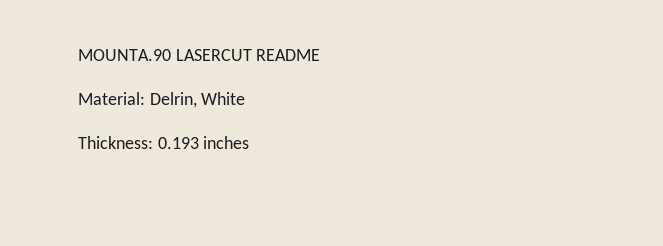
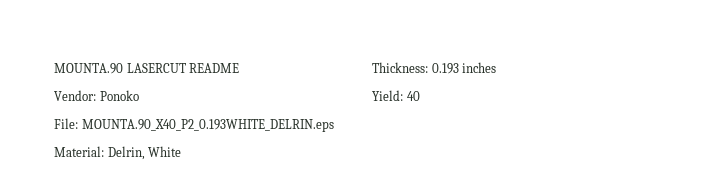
+ Vendor: Ponoko
+ File: MOUNTA.90_X40_P2_0.193WHITE_DELRIN.eps
+ Yield: 40

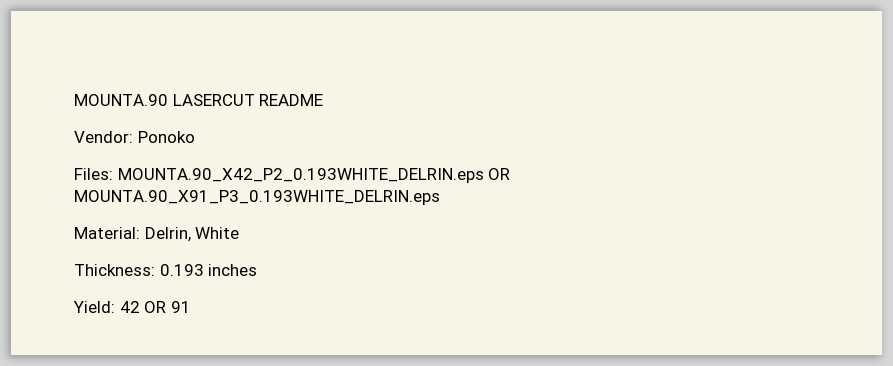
- File: MOUNTA.90_X40_P2_0.193WHITE_DELRIN.eps
+ Files: MOUNTA.90_X42_P2_0.193WHITE_DELRIN.eps OR MOUNTA.90_X91_P3_0.193WHITE_DELRIN.eps
- Yield: 40
+ Yield: 42 OR 91

